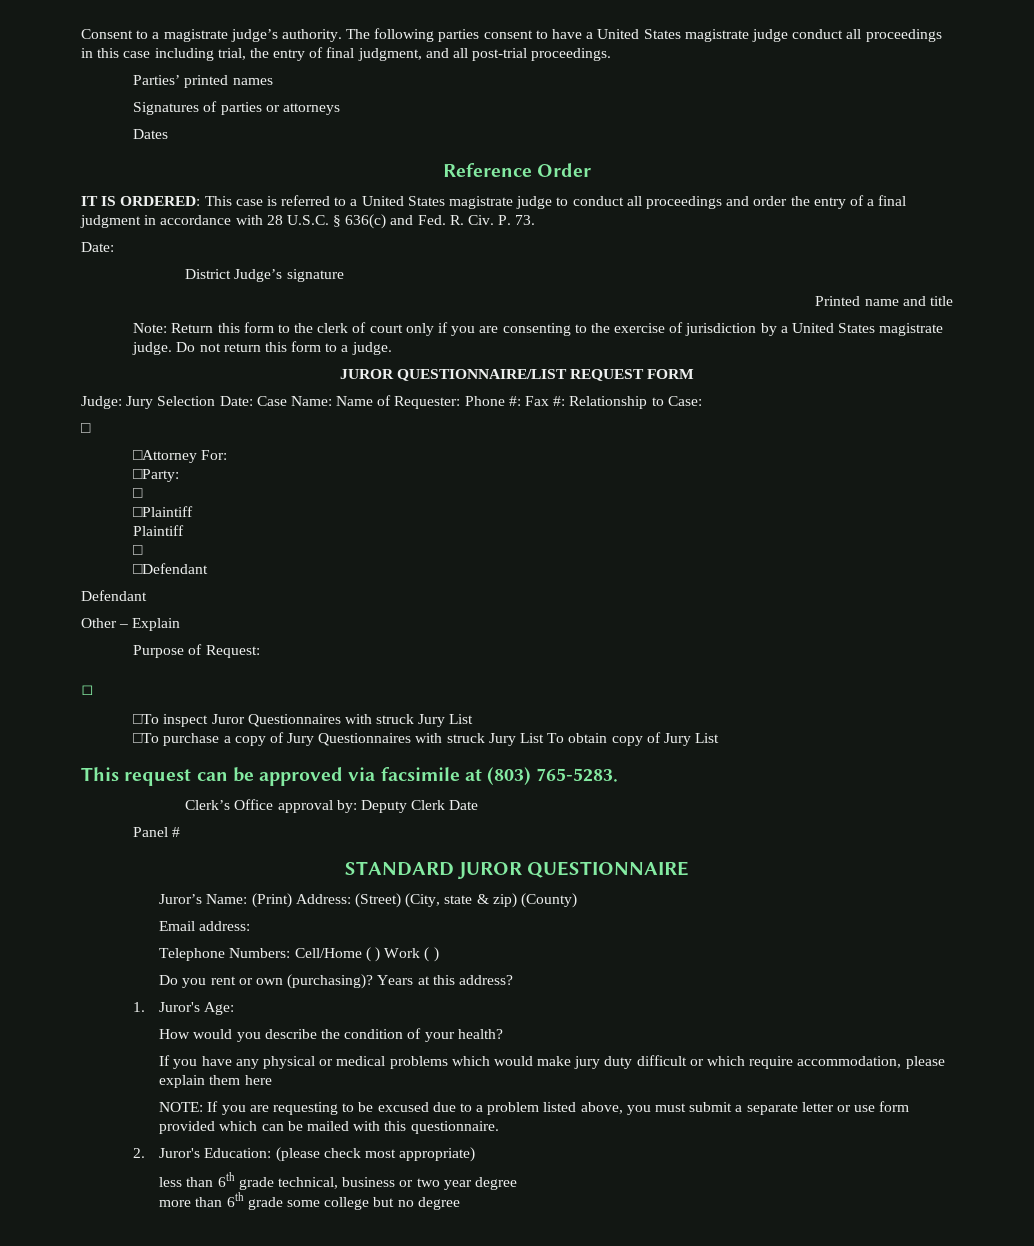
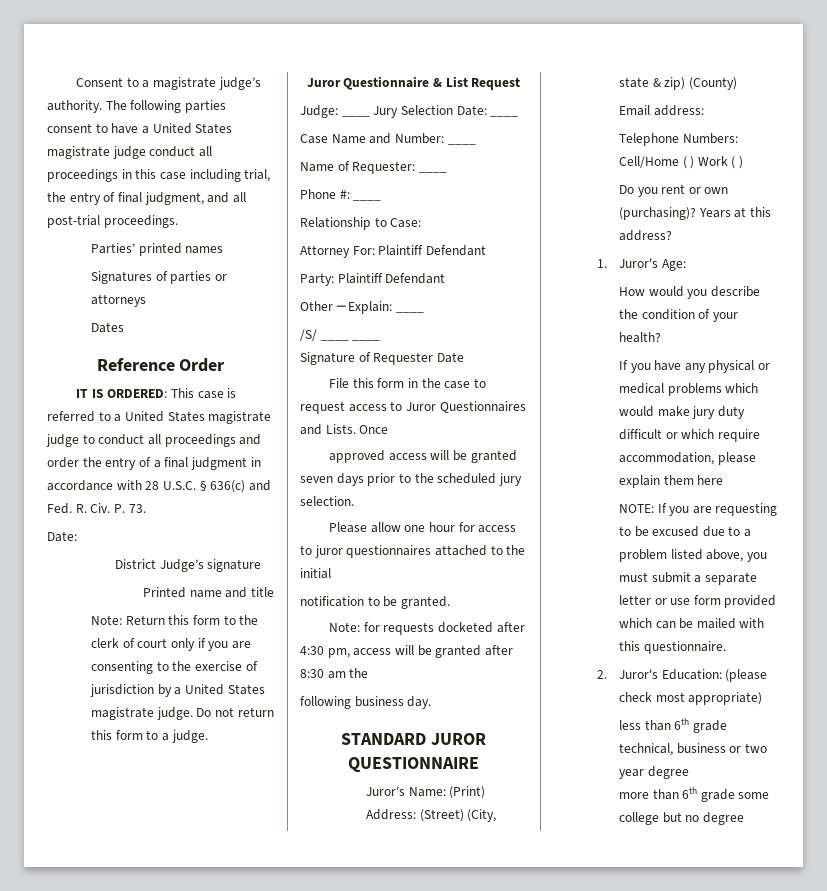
- JUROR QUESTIONNAIRE/LIST REQUEST FORM
+ Juror Questionnaire & List Request
- Judge: Jury Selection Date: Case Name: Name of Requester: Phone #: Fax #: Relationship to Case:
- □
- □Attorney For:
- □Party:
- □
- □Plaintiff
- Plaintiff
- □
- □Defendant
- Defendant
+ Judge: ____ Jury Selection Date: ____
+ Case Name and Number: ____
+ Name of Requester: ____
+ Phone #: ____
+ Relationship to Case:
+ Attorney For: Plaintiff Defendant
+ Party: Plaintiff Defendant
- Other – Explain
- Purpose of Request:
- □
- □To inspect Juror Questionnaires with struck Jury List
- □To purchase a copy of Jury Questionnaires with struck Jury List To obtain copy of Jury List
- This request can be approved via facsimile at (803) 765-5283.
- Clerk’s Office approval by: Deputy Clerk Date
- Panel #
+ Other ─ Explain: ____
+ /S/ ____ ____
+ Signature of Requester Date
+ File this form in the case to request access to Juror Questionnaires and Lists. Once
+ approved access will be granted seven days prior to the scheduled jury selection.
+ Please allow one hour for access to juror questionnaires attached to the initial
+ notification to be granted.
+ Note: for requests docketed after 4:30 pm, access will be granted after 8:30 am the
+ following business day.

